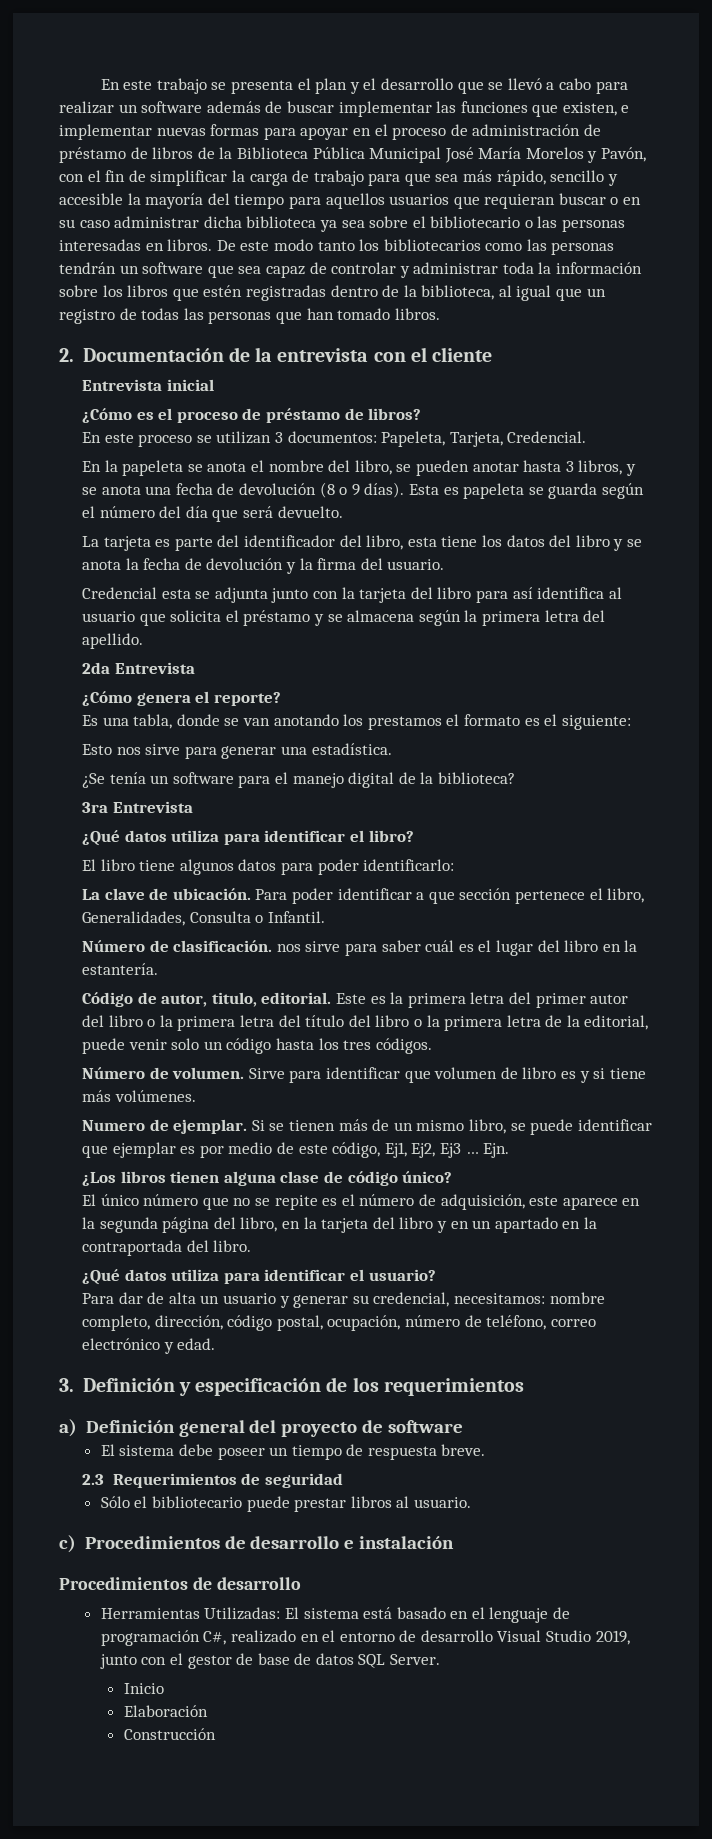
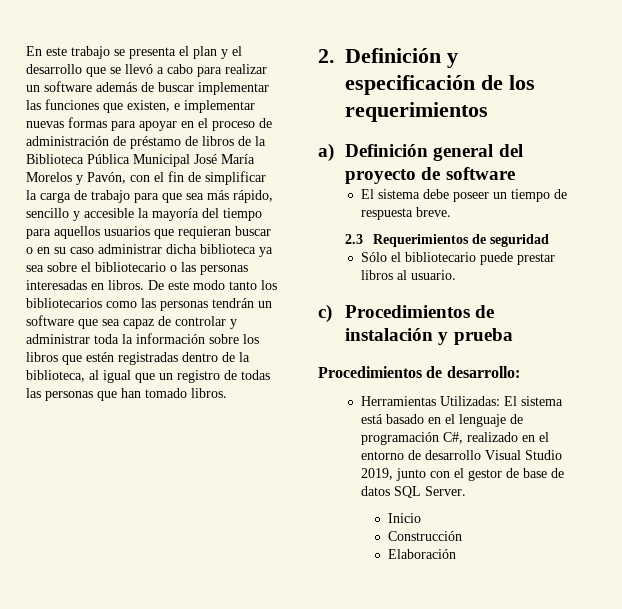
- 2. Documentación de la entrevista con el cliente
- Entrevista inicial
- ¿Cómo es el proceso de préstamo de libros?
- En este proceso se utilizan 3 documentos: Papeleta, Tarjeta, Credencial.
- En la papeleta se anota el nombre del libro, se pueden anotar hasta 3 libros, y se anota una fecha de devolución (8 o 9 días). Esta es papeleta se guarda según el número del día que será devuelto.
- La tarjeta es parte del identificador del libro, esta tiene los datos del libro y se anota la fecha de devolución y la firma del usuario.
- Credencial esta se adjunta junto con la tarjeta del libro para así identifica al usuario que solicita el préstamo y se almacena según la primera letra del apellido.
- 2da Entrevista
- ¿Cómo genera el reporte?
- Es una tabla, donde se van anotando los prestamos el formato es el siguiente:
- Esto nos sirve para generar una estadística.
- ¿Se tenía un software para el manejo digital de la biblioteca?
- 3ra Entrevista
- ¿Qué datos utiliza para identificar el libro?
- El libro tiene algunos datos para poder identificarlo:
- La clave de ubicación. Para poder identificar a que sección pertenece el libro, Generalidades, Consulta o Infantil.
- Número de clasificación. nos sirve para saber cuál es el lugar del libro en la estantería.
- Código de autor, titulo, editorial. Este es la primera letra del primer autor del libro o la primera letra del título del libro o la primera letra de la editorial, puede venir solo un código hasta los tres códigos.
- Número de volumen. Sirve para identificar que volumen de libro es y si tiene más volúmenes.
- Numero de ejemplar. Si se tienen más de un mismo libro, se puede identificar que ejemplar es por medio de este código, Ej1, Ej2, Ej3 … Ejn.
- ¿Los libros tienen alguna clase de código único?
- El único número que no se repite es el número de adquisición, este aparece en la segunda página del libro, en la tarjeta del libro y en un apartado en la contraportada del libro.
- ¿Qué datos utiliza para identificar el usuario?
- Para dar de alta un usuario y generar su credencial, necesitamos: nombre completo, dirección, código postal, ocupación, número de teléfono, correo electrónico y edad.
- 3. Definición y especificación de los requerimientos
+ 2. Definición y especificación de los requerimientos
- c) Procedimientos de desarrollo e instalación
- Procedimientos de desarrollo
+ c) Procedimientos de instalación y prueba
+ Procedimientos de desarrollo:
+ Construcción
- Construcción

